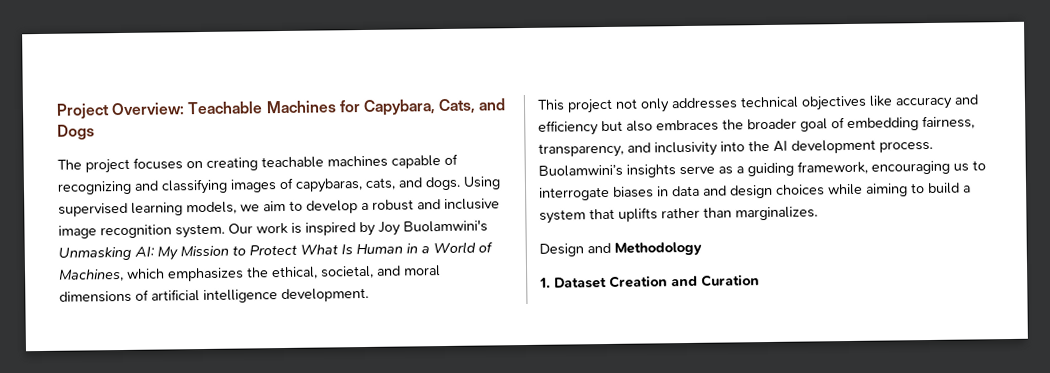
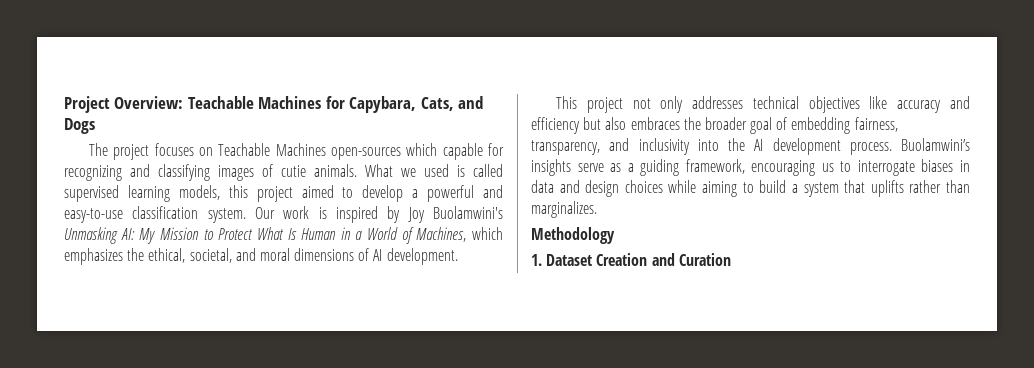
- The project focuses on creating teachable machines capable of recognizing and classifying images of capybaras, cats, and dogs. Using supervised learning models, we aim to develop a robust and inclusive image recognition system.
+ The project focuses on Teachable Machines open-sources which capable for recognizing and classifying images of cutie animals. What we used is called supervised learning models, this project aimed to develop a powerful and easy-to-use classification system.
- Our work is inspired by Joy Buolamwini's Unmasking AI: My Mission to Protect What Is Human in a World of Machines, which emphasizes the ethical, societal, and moral dimensions of artificial intelligence development.
+ Our work is inspired by Joy Buolamwini's Unmasking AI: My Mission to Protect What Is Human in a World of Machines, which emphasizes the ethical, societal, and moral dimensions of AI development.
- Design and Methodology
+ Methodology

